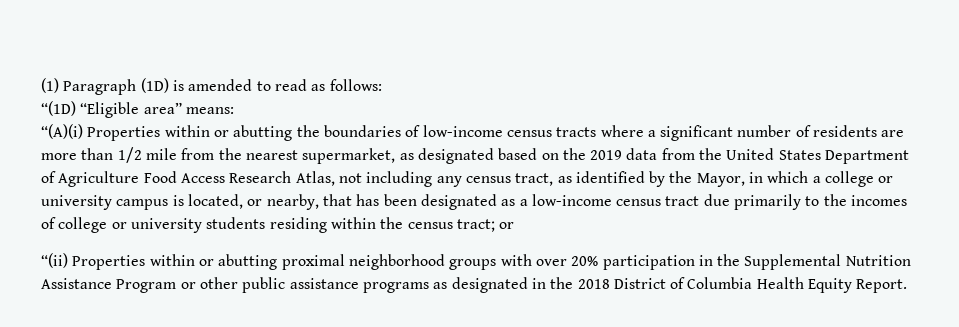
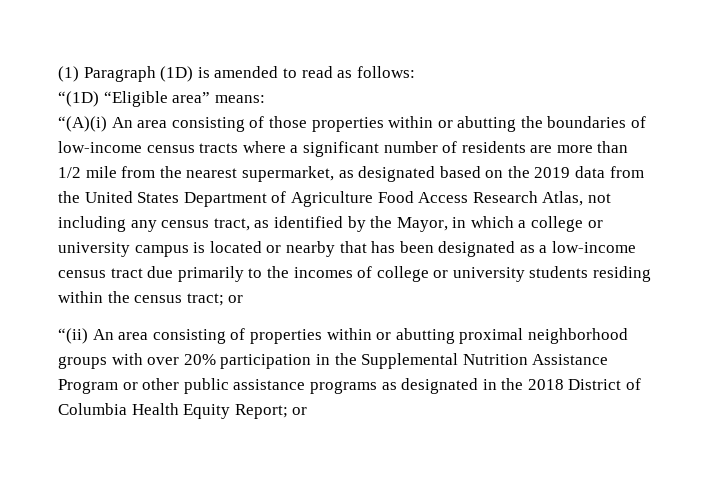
- “(A)(i) Properties within or abutting the boundaries of low-income census tracts where a significant number of residents are more than 1/2 mile from the nearest supermarket, as designated based on the 2019 data from the United States Department of Agriculture Food Access Research Atlas, not including any census tract, as identified by the Mayor, in which a college or university campus is located, or nearby, that has been designated as a low-income census tract due primarily to the incomes of college or university students residing within the census tract;
+ “(A)(i) An area consisting of those properties within or abutting the boundaries of low-income census tracts where a significant number of residents are more than 1/2 mile from the nearest supermarket, as designated based on the 2019 data from the United States Department of Agriculture Food Access Research Atlas, not including any census tract, as identified by the Mayor, in which a college or university campus is located or nearby that has been designated as a low-income census tract due primarily to the incomes of college or university students residing within the census tract;
- “(ii) Properties within or abutting proximal neighborhood groups with over 20% participation in the Supplemental Nutrition Assistance Program or other public assistance programs as designated in the 2018 District of Columbia Health Equity Report.
+ “(ii) An area consisting of properties within or abutting proximal neighborhood groups with over 20% participation in the Supplemental Nutrition Assistance Program or other public assistance programs as designated in the 2018 District of Columbia Health Equity Report; or

